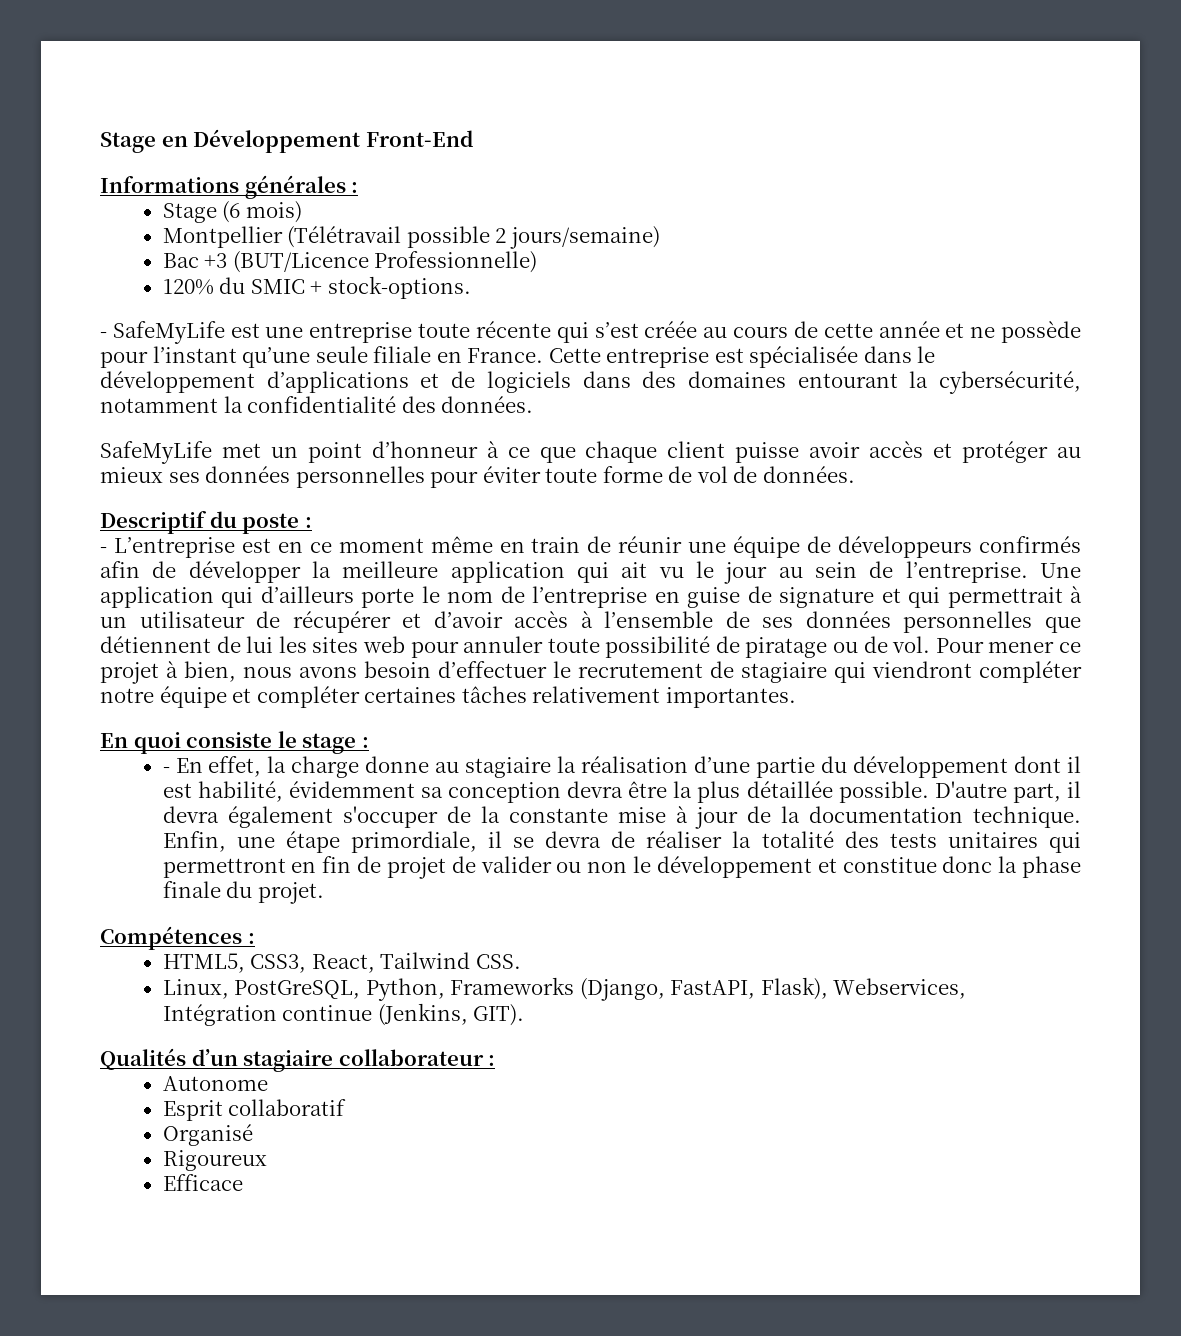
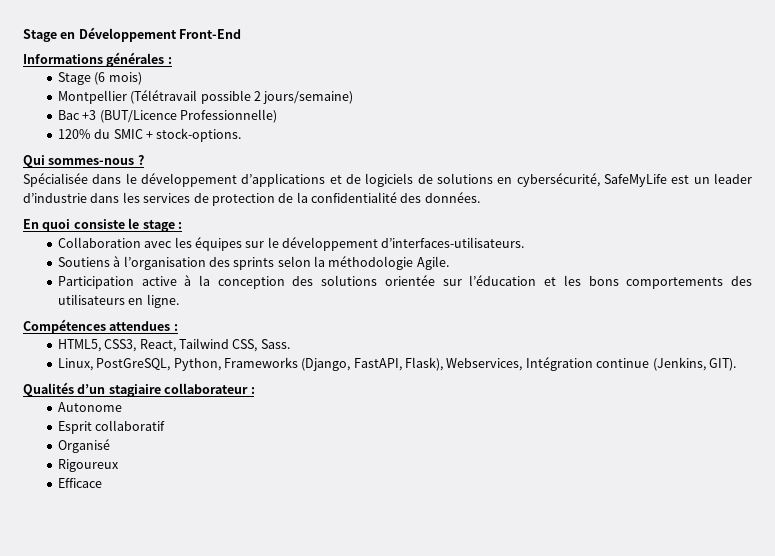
- - SafeMyLife est une entreprise toute récente qui s’est créée au cours de cette année et ne possède pour l’instant qu’une seule filiale en France. Cette entreprise est spécialisée dans le développement d’applications et de logiciels dans des domaines entourant la cybersécurité, notamment la confidentialité des données.
- SafeMyLife met un point d’honneur à ce que chaque client puisse avoir accès et protéger au mieux ses données personnelles pour éviter toute forme de vol de données.
- Descriptif du poste :
- - L’entreprise est en ce moment même en train de réunir une équipe de développeurs confirmés afin de développer la meilleure application qui ait vu le jour au sein de l’entreprise. Une application qui d’ailleurs porte le nom de l’entreprise en guise de signature et qui permettrait à un utilisateur de récupérer et d’avoir accès à l’ensemble de ses données personnelles que détiennent de lui les sites web pour annuler toute possibilité de piratage ou de vol. Pour mener ce projet à bien, nous avons besoin d’effectuer le recrutement de stagiaire qui viendront compléter notre équipe et compléter certaines tâches relativement importantes.
+ Qui sommes-nous ?
+ Spécialisée dans le développement d’applications et de logiciels de solutions en cybersécurité, SafeMyLife est un leader d’industrie dans les services de protection de la confidentialité des données.
- - En effet, la charge donne au stagiaire la réalisation d’une partie du développement dont il est habilité, évidemment sa conception devra être la plus détaillée possible. D'autre part, il devra également s'occuper de la constante mise à jour de la documentation technique. Enfin, une étape primordiale, il se devra de réaliser la totalité des tests unitaires qui permettront en fin de projet de valider ou non le développement et constitue donc la phase finale du projet.
+ Collaboration avec les équipes sur le développement d’interfaces-utilisateurs.
+ Soutiens à l’organisation des sprints selon la méthodologie Agile.
+ Participation active à la conception des solutions orientée sur l’éducation et les bons comportements des utilisateurs en ligne.
- Compétences :
+ Compétences attendues :
- HTML5, CSS3, React, Tailwind CSS.
+ HTML5, CSS3, React, Tailwind CSS, Sass.

